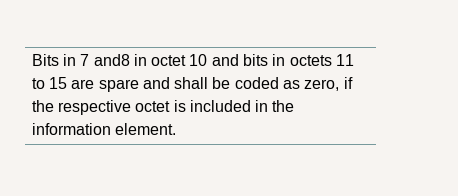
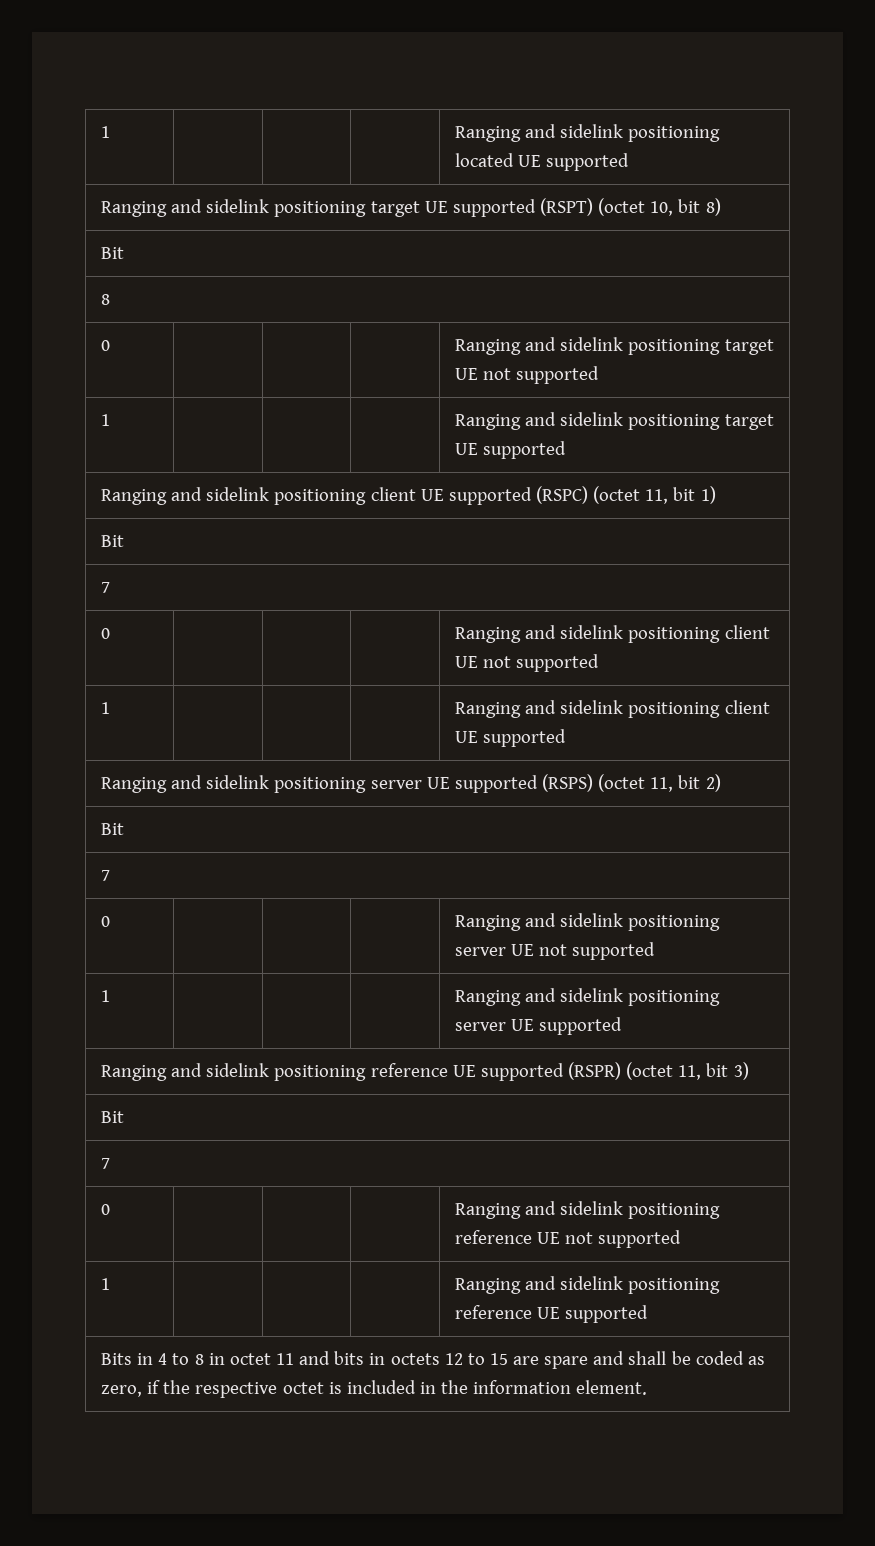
- Bits in 7 and8 in octet 10 and bits in octets 11 to 15 are spare and shall be coded as zero, if the respective octet is included in the information element.
+ 1 | | | | Ranging and sidelink positioning located UE supported
+ Ranging and sidelink positioning target UE supported (RSPT) (octet 10, bit 8)
+ Bit
+ 8
+ 0 | | | | Ranging and sidelink positioning target UE not supported
+ 1 | | | | Ranging and sidelink positioning target UE supported
+ Ranging and sidelink positioning client UE supported (RSPC) (octet 11, bit 1)
+ Bit
+ 7
+ 0 | | | | Ranging and sidelink positioning client UE not supported
+ 1 | | | | Ranging and sidelink positioning client UE supported
+ Ranging and sidelink positioning server UE supported (RSPS) (octet 11, bit 2)
+ Bit
+ 7
+ 0 | | | | Ranging and sidelink positioning server UE not supported
+ 1 | | | | Ranging and sidelink positioning server UE supported
+ Ranging and sidelink positioning reference UE supported (RSPR) (octet 11, bit 3)
+ Bit
+ 7
+ 0 | | | | Ranging and sidelink positioning reference UE not supported
+ 1 | | | | Ranging and sidelink positioning reference UE supported
+ Bits in 4 to 8 in octet 11 and bits in octets 12 to 15 are spare and shall be coded as zero, if the respective octet is included in the information element.

